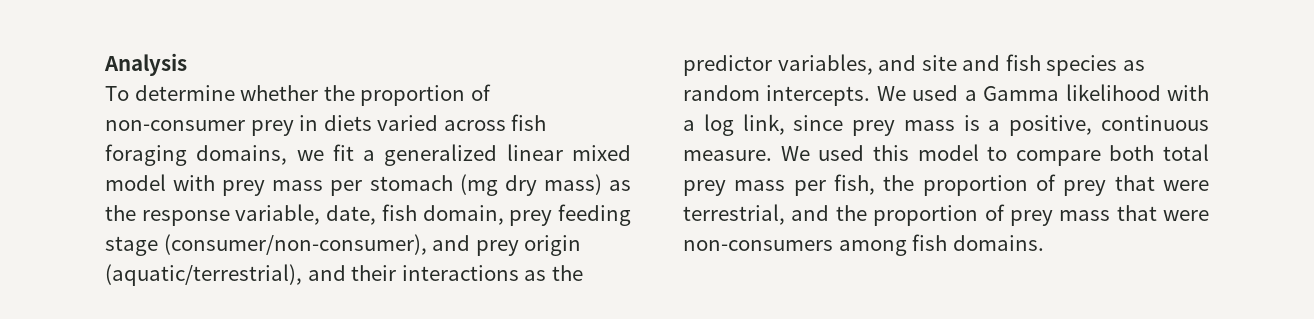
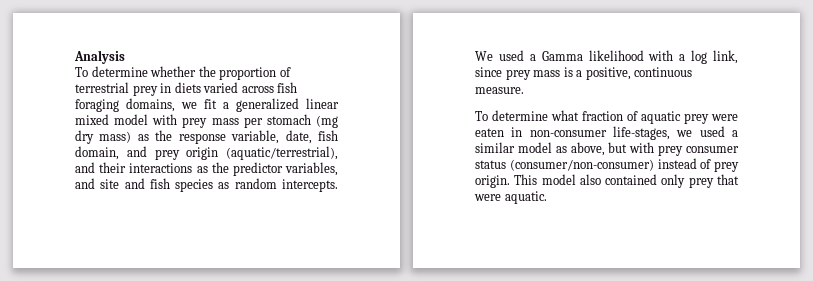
- To determine whether the proportion of non-consumer prey in diets varied across fish foraging domains, we fit a generalized linear mixed model with prey mass per stomach (mg dry mass) as the response variable, date, fish domain, prey feeding stage (consumer/non-consumer), and prey origin (aquatic/terrestrial), and their interactions as the predictor variables, and site and fish species as random intercepts.
+ To determine whether the proportion of terrestrial prey in diets varied across fish foraging domains, we fit a generalized linear mixed model with prey mass per stomach (mg dry mass) as the response variable, date, fish domain, and prey origin (aquatic/terrestrial), and their interactions as the predictor variables, and site and fish species as random intercepts.
- We used a Gamma likelihood with a log link, since prey mass is a positive, continuous measure. We used this model to compare both total prey mass per fish, the proportion of prey that were terrestrial, and the proportion of prey mass that were non-consumers among fish domains.
+ We used a Gamma likelihood with a log link, since prey mass is a positive, continuous measure.
+ To determine what fraction of aquatic prey were eaten in non-consumer life-stages, we used a similar model as above, but with prey consumer status (consumer/non-consumer) instead of prey origin. This model also contained only prey that were aquatic.

